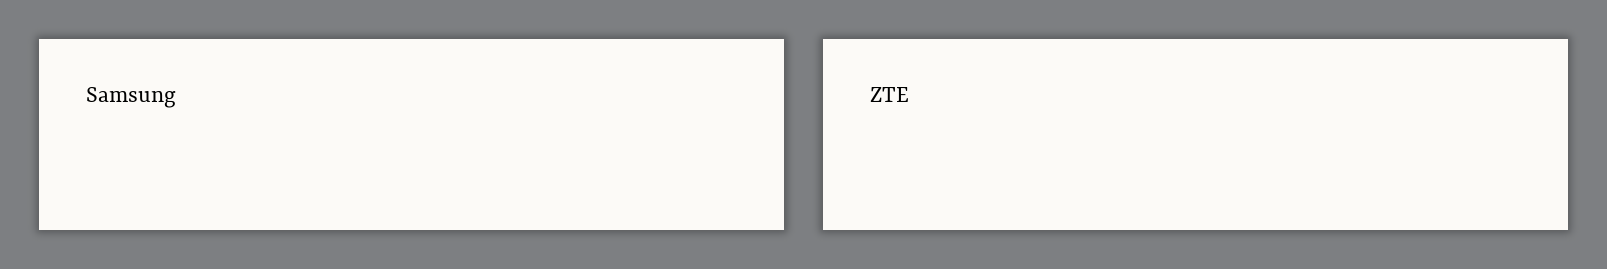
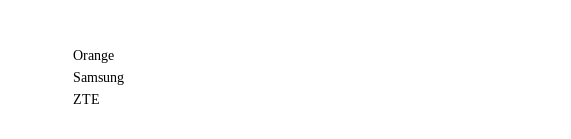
+ Orange

